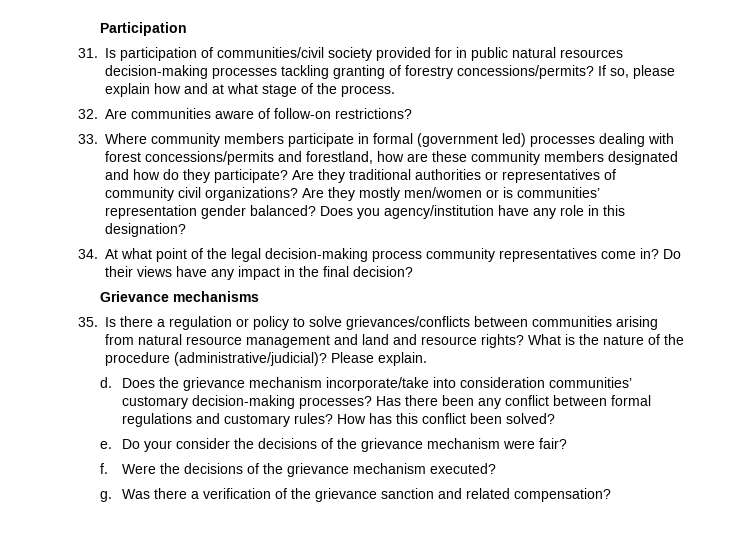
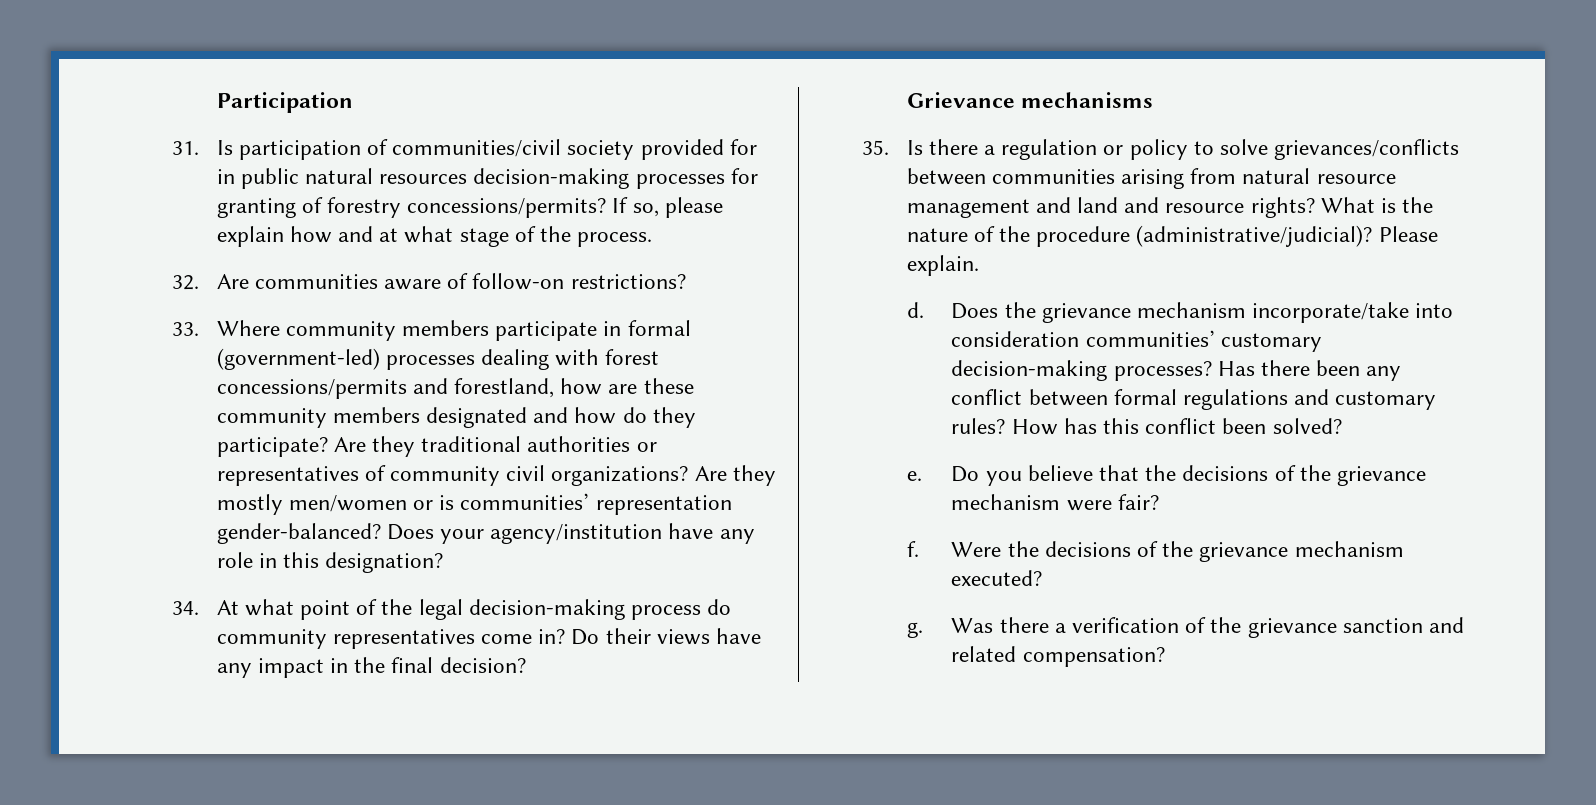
- 31. Is participation of communities/civil society provided for in public natural resources decision-making processes tackling granting of forestry concessions/permits?
+ 31. Is participation of communities/civil society provided for in public natural resources decision-making processes for granting of forestry concessions/permits?
- 33. Where community members participate in formal (government led) processes dealing with forest concessions/permits and forestland, how are these community members designated and how do they participate?
+ 33. Where community members participate in formal (government-led) processes dealing with forest concessions/permits and forestland, how are these community members designated and how do they participate?
- Are they mostly men/women or is communities’ representation gender balanced? Does you agency/institution have any role in this designation?
+ Are they mostly men/women or is communities’ representation gender-balanced? Does your agency/institution have any role in this designation?
- 34. At what point of the legal decision-making process community representatives come in?
+ 34. At what point of the legal decision-making process do community representatives come in?
- Do your consider the decisions of the grievance mechanism were fair?
+ Do you believe that the decisions of the grievance mechanism were fair?

